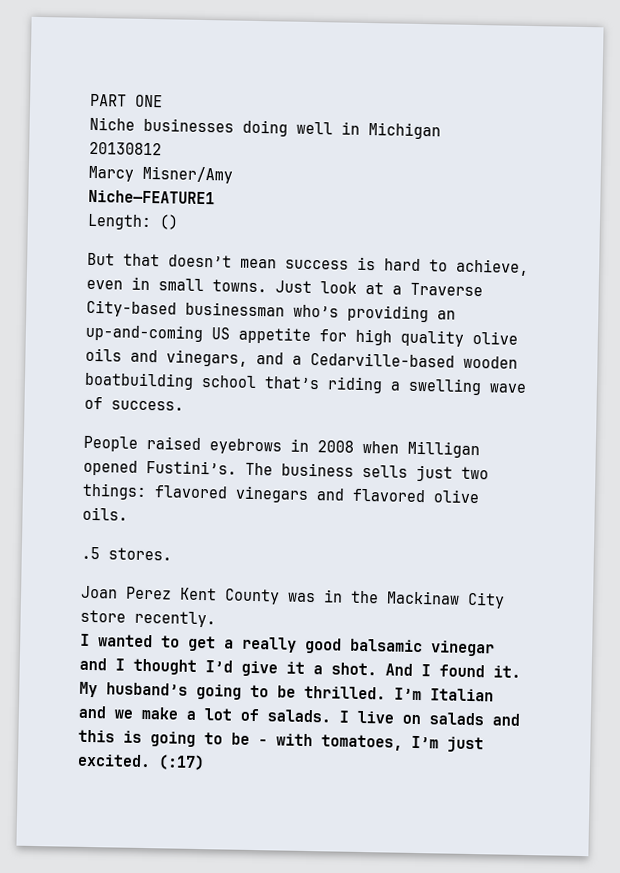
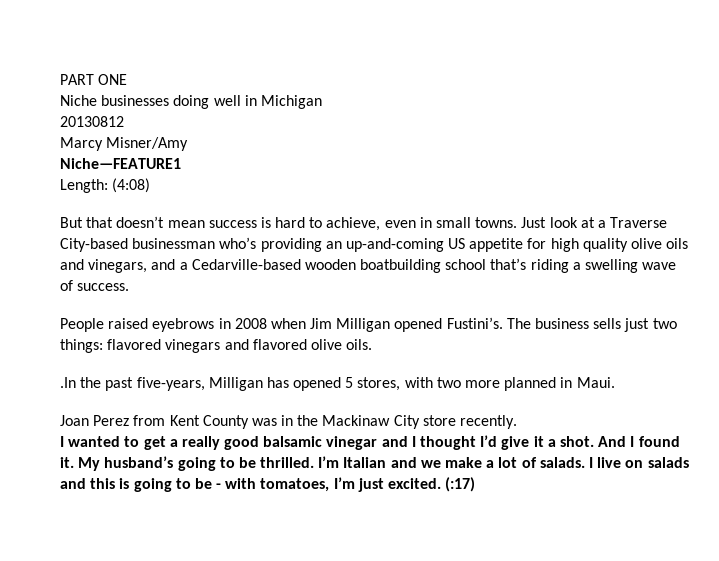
- Length: ()
+ Length: (4:08)
- People raised eyebrows in 2008 when Milligan opened Fustini’s.
+ People raised eyebrows in 2008 when Jim Milligan opened Fustini’s.
- .5 stores.
+ .In the past five-years, Milligan has opened 5 stores, with two more planned in Maui.
- Joan Perez Kent County was in the Mackinaw City store recently.
+ Joan Perez from Kent County was in the Mackinaw City store recently.

